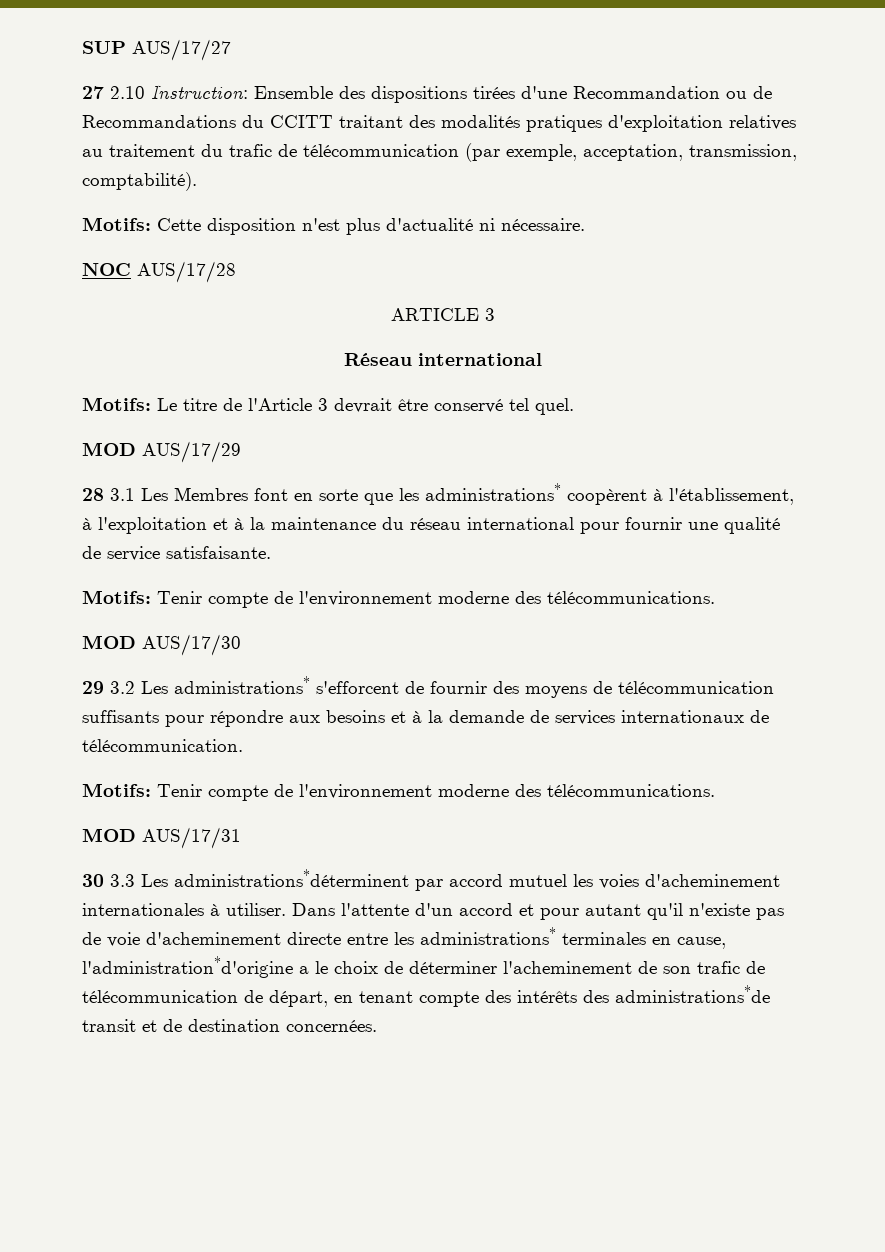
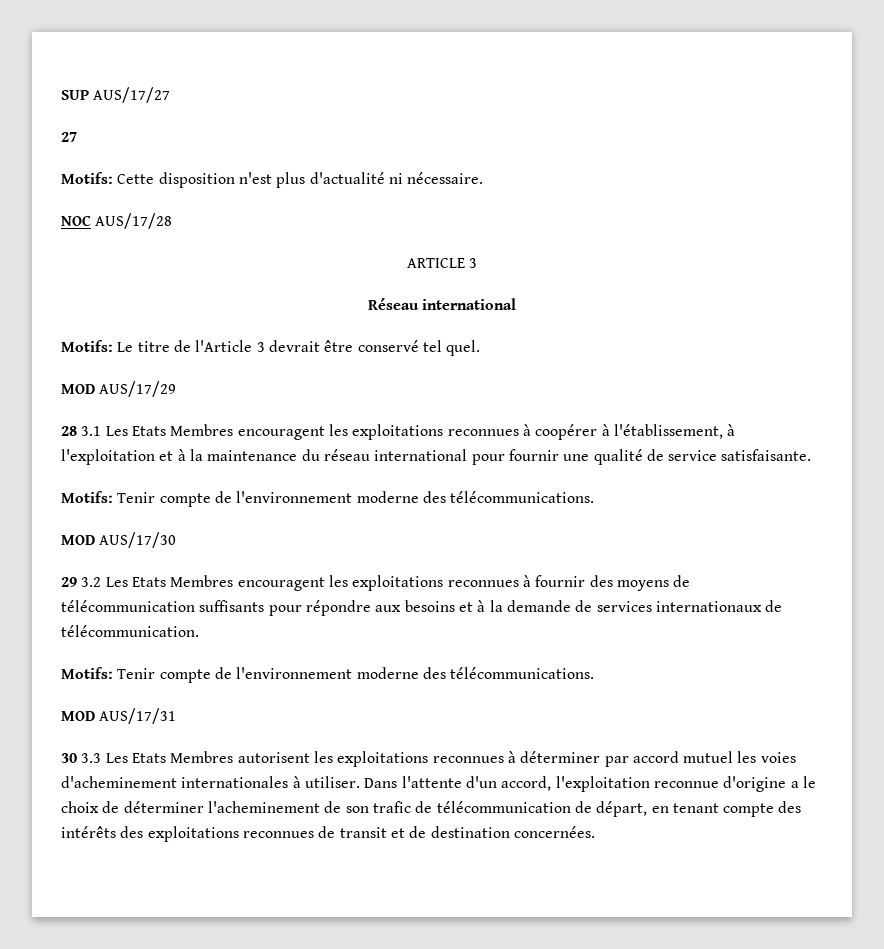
- 27 2.10 Instruction: Ensemble des dispositions tirées d'une Recommandation ou de Recommandations du CCITT traitant des modalités pratiques d'exploitation relatives au traitement du trafic de télécommunication (par exemple, acceptation, transmission, comptabilité).
+ 27
- 28 3.1 Les Membres font en sorte que les administrations* coopèrent à l'établissement, à l'exploitation et à la maintenance du réseau international pour fournir une qualité de service satisfaisante.
+ 28 3.1 Les Etats Membres encouragent les exploitations reconnues à coopérer à l'établissement, à l'exploitation et à la maintenance du réseau international pour fournir une qualité de service satisfaisante.
- 29 3.2 Les administrations* s'efforcent de fournir des moyens de télécommunication suffisants pour répondre aux besoins et à la demande de services internationaux de télécommunication.
+ 29 3.2 Les Etats Membres encouragent les exploitations reconnues à fournir des moyens de télécommunication suffisants pour répondre aux besoins et à la demande de services internationaux de télécommunication.
- 30 3.3 Les administrations*déterminent par accord mutuel les voies d'acheminement internationales à utiliser.
+ 30 3.3 Les Etats Membres autorisent les exploitations reconnues à déterminer par accord mutuel les voies d'acheminement internationales à utiliser.
- Dans l'attente d'un accord et pour autant qu'il n'existe pas de voie d'acheminement directe entre les administrations* terminales en cause, l'administration*d'origine a le choix de déterminer l'acheminement de son trafic de télécommunication de départ, en tenant compte des intérêts des administrations*de transit et de destination concernées.
+ Dans l'attente d'un accord, l'exploitation reconnue d'origine a le choix de déterminer l'acheminement de son trafic de télécommunication de départ, en tenant compte des intérêts des exploitations reconnues de transit et de destination concernées.

